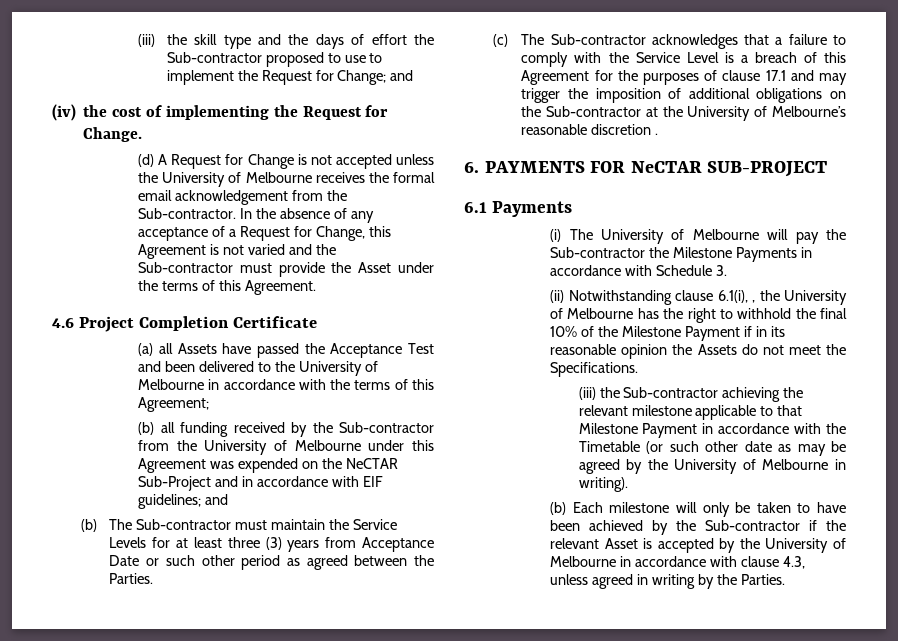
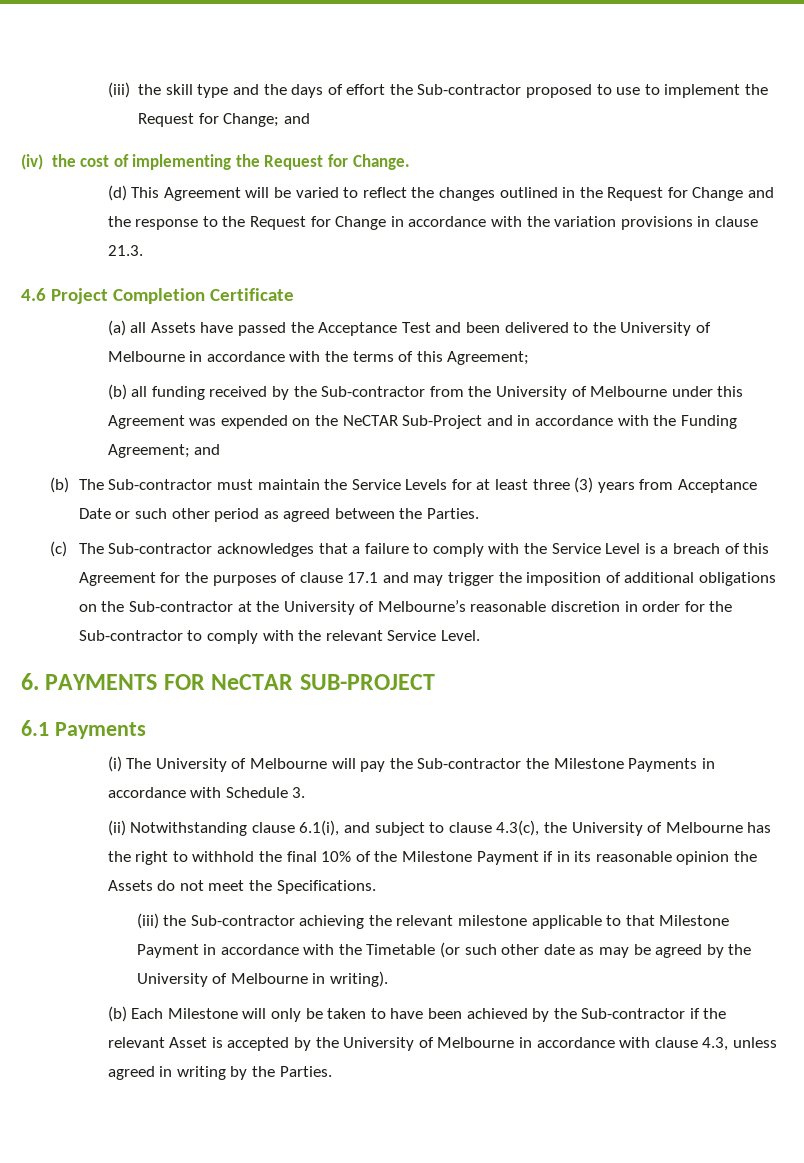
- (d) A Request for Change is not accepted unless the University of Melbourne receives the formal email acknowledgement from the Sub-contractor. In the absence of any acceptance of a Request for Change, this Agreement is not varied and the Sub-contractor must provide the Asset under the terms of this Agreement.
+ (d) This Agreement will be varied to reflect the changes outlined in the Request for Change and the response to the Request for Change in accordance with the variation provisions in clause 21.3.
- (b) all funding received by the Sub-contractor from the University of Melbourne under this Agreement was expended on the NeCTAR Sub-Project and in accordance with EIF guidelines; and
+ (b) all funding received by the Sub-contractor from the University of Melbourne under this Agreement was expended on the NeCTAR Sub-Project and in accordance with the Funding Agreement; and
- (c) The Sub-contractor acknowledges that a failure to comply with the Service Level is a breach of this Agreement for the purposes of clause 17.1 and may trigger the imposition of additional obligations on the Sub-contractor at the University of Melbourne’s reasonable discretion .
+ (c) The Sub-contractor acknowledges that a failure to comply with the Service Level is a breach of this Agreement for the purposes of clause 17.1 and may trigger the imposition of additional obligations on the Sub-contractor at the University of Melbourne’s reasonable discretion in order for the Sub-contractor to comply with the relevant Service Level.
- (ii) Notwithstanding clause 6.1(i), , the University of Melbourne has the right to withhold the final 10% of the Milestone Payment if in its reasonable opinion the Assets do not meet the Specifications.
+ (ii) Notwithstanding clause 6.1(i), and subject to clause 4.3(c), the University of Melbourne has the right to withhold the final 10% of the Milestone Payment if in its reasonable opinion the Assets do not meet the Specifications.
- (b) Each milestone will only be taken to have been achieved by the Sub-contractor if the relevant Asset is accepted by the University of Melbourne in accordance with clause 4.3, unless agreed in writing by the Parties.
+ (b) Each Milestone will only be taken to have been achieved by the Sub-contractor if the relevant Asset is accepted by the University of Melbourne in accordance with clause 4.3, unless agreed in writing by the Parties.

